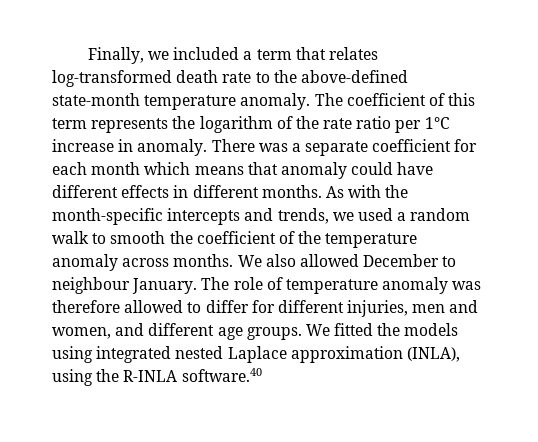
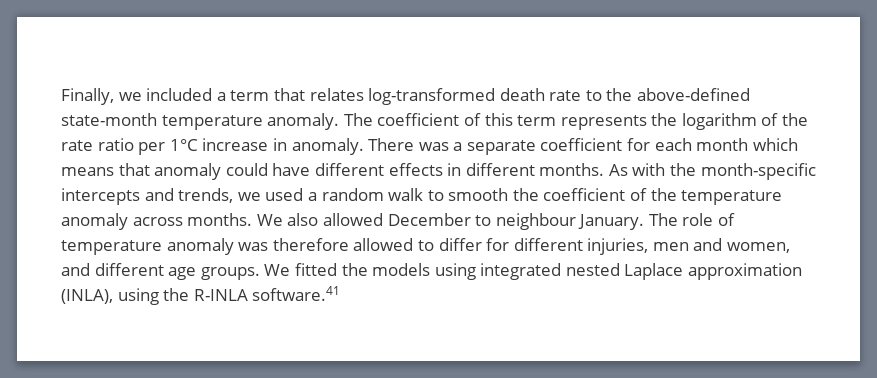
- We fitted the models using integrated nested Laplace approximation (INLA), using the R-INLA software.40
+ We fitted the models using integrated nested Laplace approximation (INLA), using the R-INLA software.41

